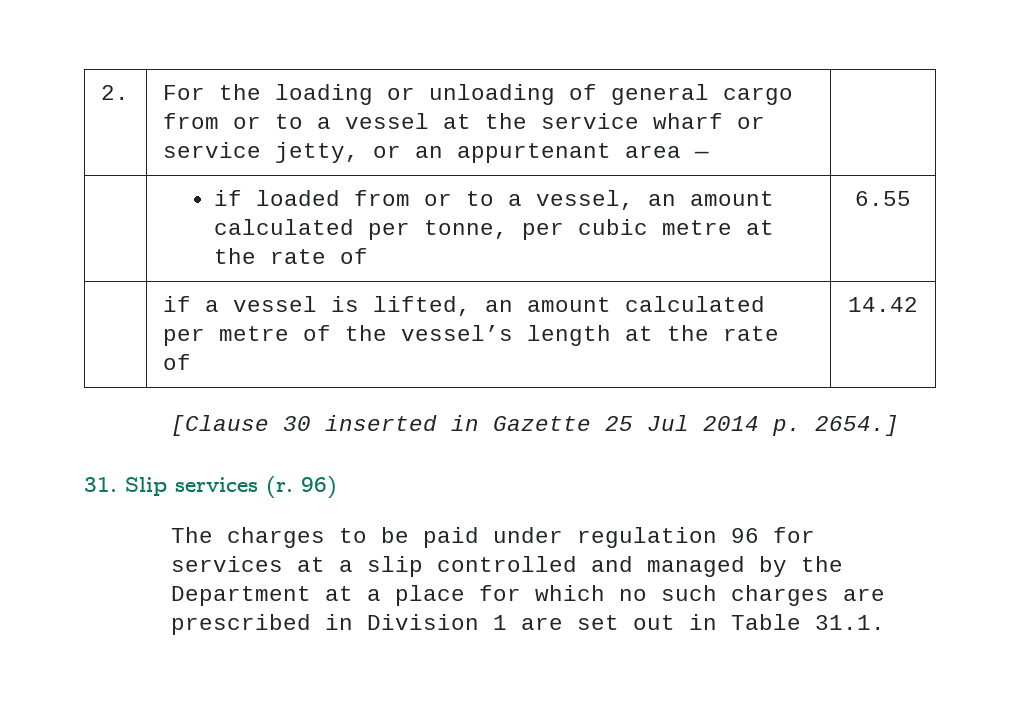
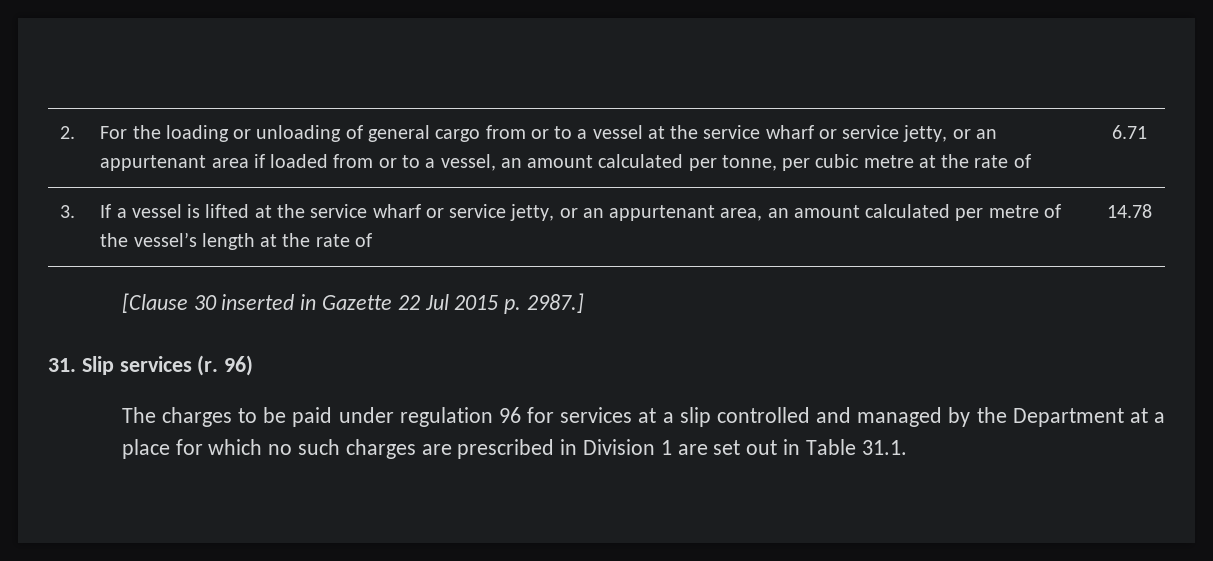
- For the loading or unloading of general cargo from or to a vessel at the service wharf or service jetty, or an appurtenant area — |
- | if loaded from or to a vessel, an amount calculated per tonne, per cubic metre at the rate of | 6.55
- | if a vessel is lifted, an amount calculated per metre of the vessel’s length at the rate of | 14.42
+ For the loading or unloading of general cargo from or to a vessel at the service wharf or service jetty, or an appurtenant area if loaded from or to a vessel, an amount calculated per tonne, per cubic metre at the rate of | 6.71
+ 3. | If a vessel is lifted at the service wharf or service jetty, or an appurtenant area, an amount calculated per metre of the vessel’s length at the rate of | 14.78
- [Clause 30 inserted in Gazette 25 Jul 2014 p. 2654.]
+ [Clause 30 inserted in Gazette 22 Jul 2015 p. 2987.]

